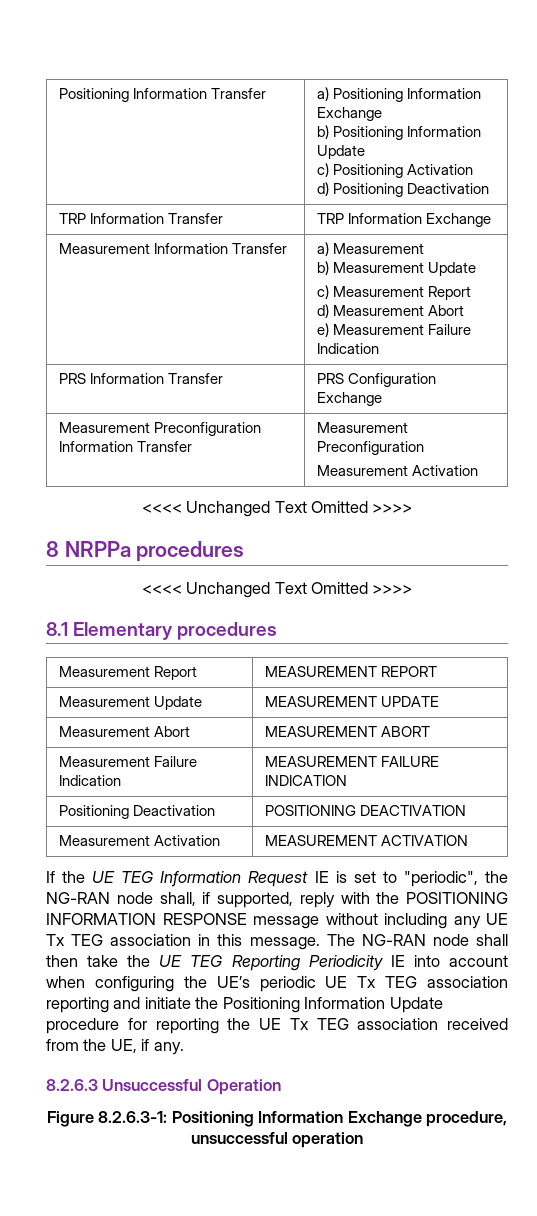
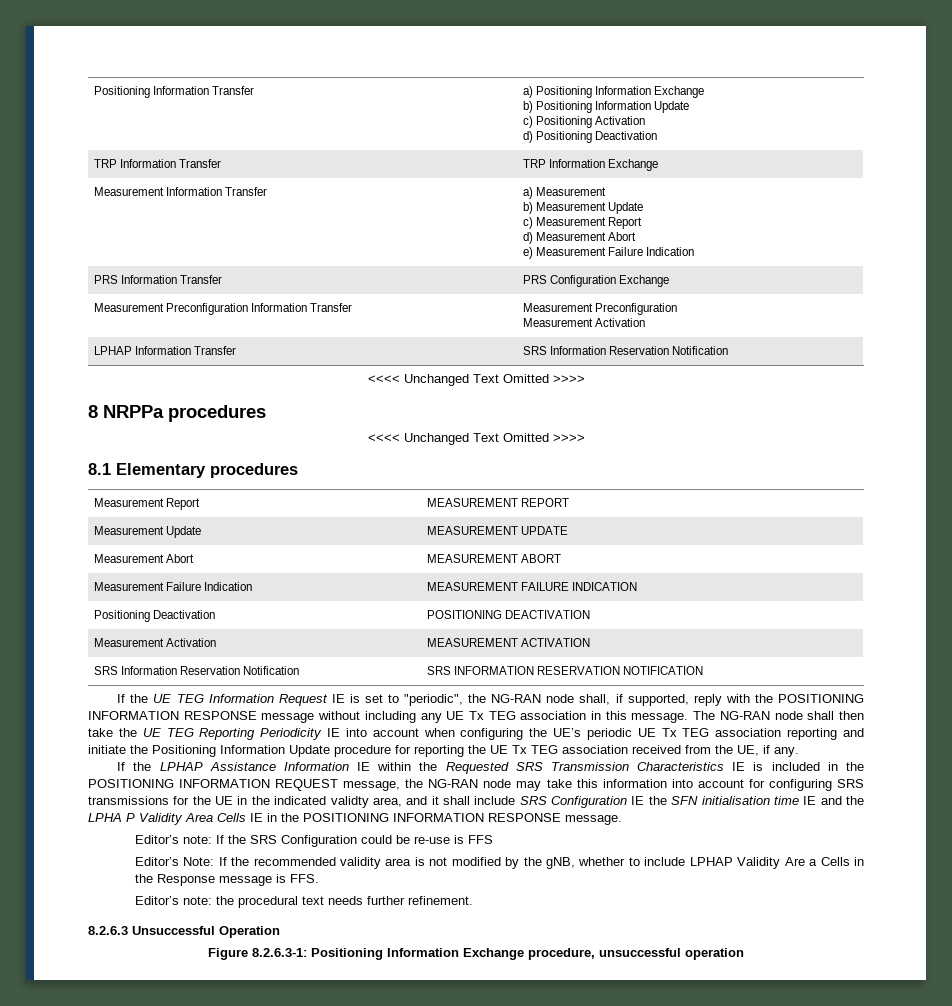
+ LPHAP Information Transfer | SRS Information Reservation Notification
+ SRS Information Reservation Notification | SRS INFORMATION RESERVATION NOTIFICATION
+ If the LPHAP Assistance Information IE within the Requested SRS Transmission Characteristics IE is included in the POSITIONING INFORMATION REQUEST message, the NG-RAN node may take this information into account for configuring SRS transmissions for the UE in the indicated validty area, and it shall include SRS Configuration IE the SFN initialisation time IE and the LPHA P Validity Area Cells IE in the POSITIONING INFORMATION RESPONSE message.
+ Editor’s note: If the SRS Configuration could be re-use is FFS
+ Editor’s Note: If the recommended validity area is not modified by the gNB, whether to include LPHAP Validity Are a Cells in the Response message is FFS.
+ Editor’s note: the procedural text needs further refinement.

